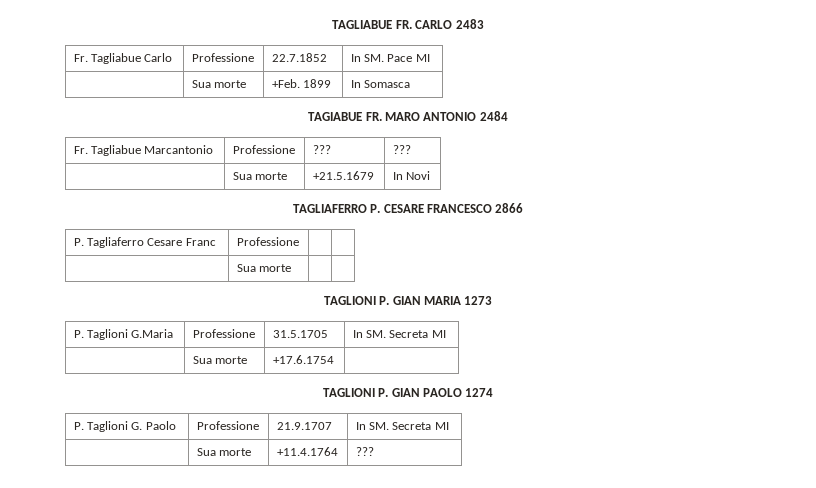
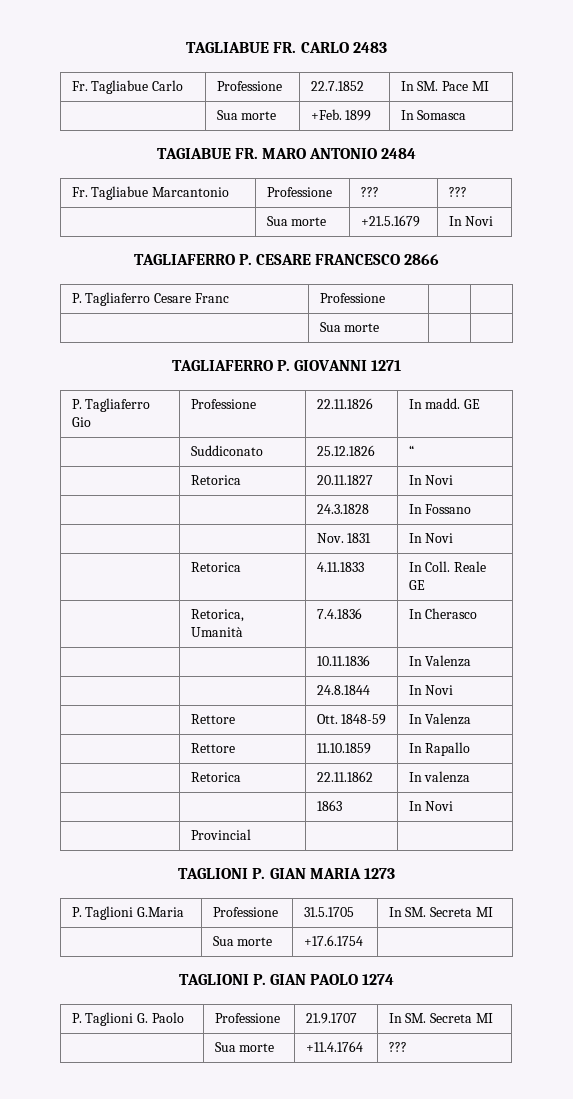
+ TAGLIAFERRO P. GIOVANNI 1271
+ P. Tagliaferro Gio | Professione | 22.11.1826 | In madd. GE
+ | Suddiconato | 25.12.1826 | “
+ | Retorica | 20.11.1827 | In Novi
+ | | 24.3.1828 | In Fossano
+ | | Nov. 1831 | In Novi
+ | Retorica | 4.11.1833 | In Coll. Reale GE
+ | Retorica, Umanità | 7.4.1836 | In Cherasco
+ | | 10.11.1836 | In Valenza
+ | | 24.8.1844 | In Novi
+ | Rettore | Ott. 1848-59 | In Valenza
+ | Rettore | 11.10.1859 | In Rapallo
+ | Retorica | 22.11.1862 | In valenza
+ | | 1863 | In Novi
+ | Provincial | |

